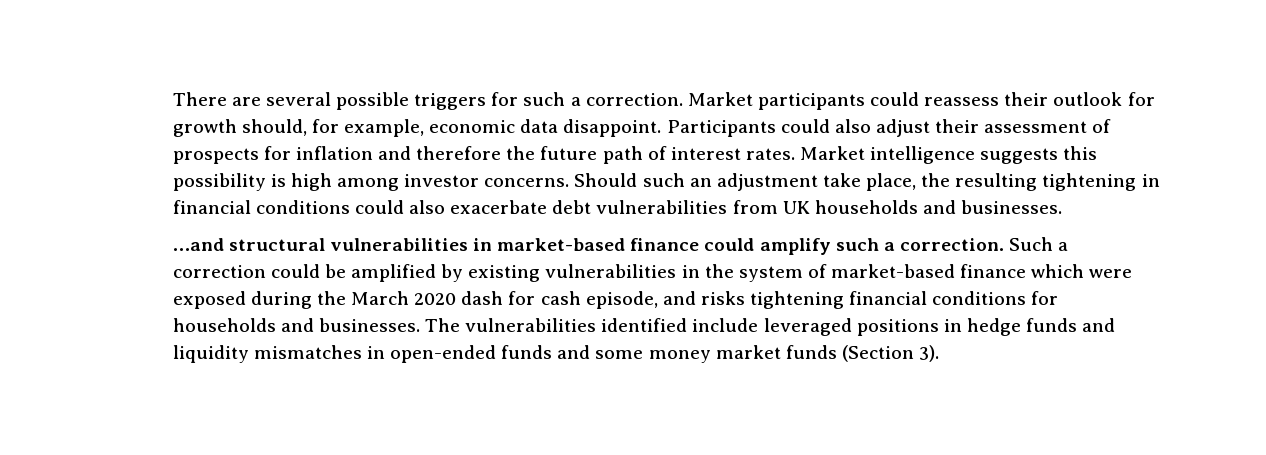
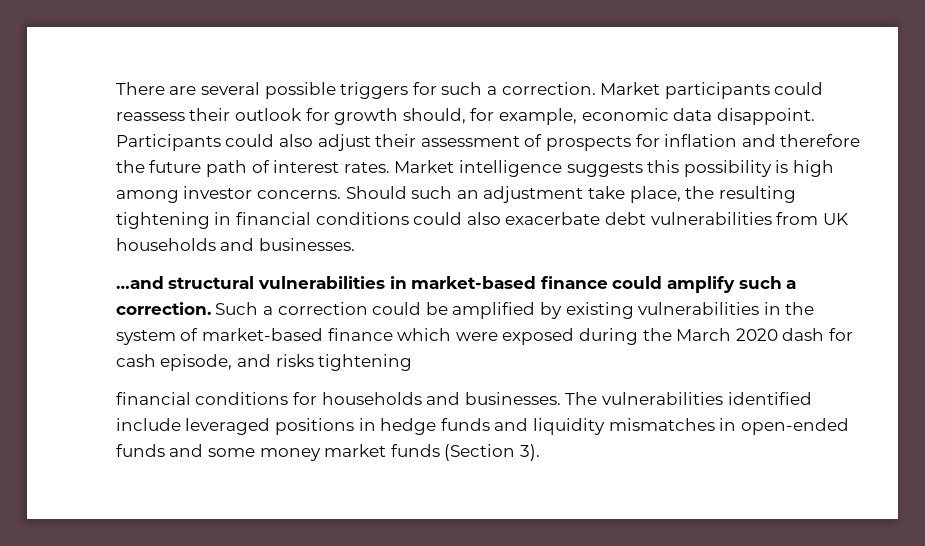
- Such a correction could be amplified by existing vulnerabilities in the system of market-based finance which were exposed during the March 2020 dash for cash episode, and risks tightening financial conditions for households and businesses.
+ Such a correction could be amplified by existing vulnerabilities in the system of market-based finance which were exposed during the March 2020 dash for cash episode, and risks tightening
+ financial conditions for households and businesses.

